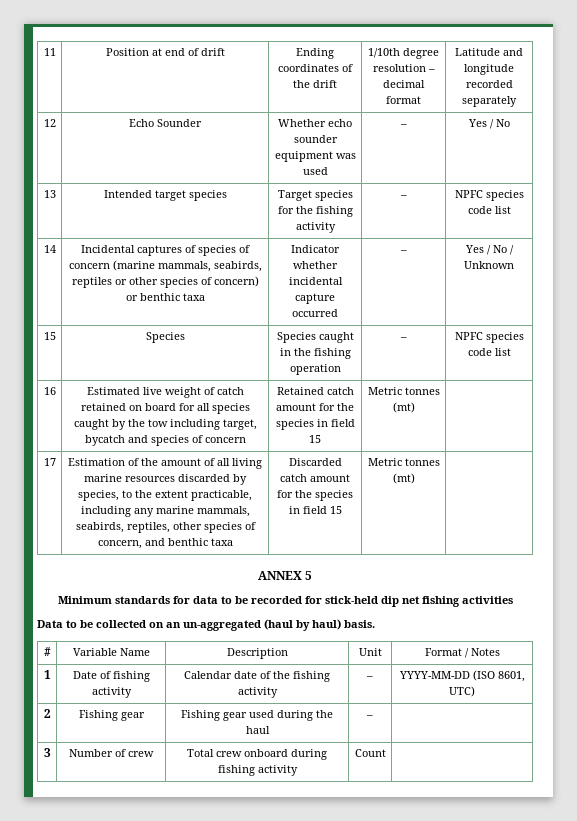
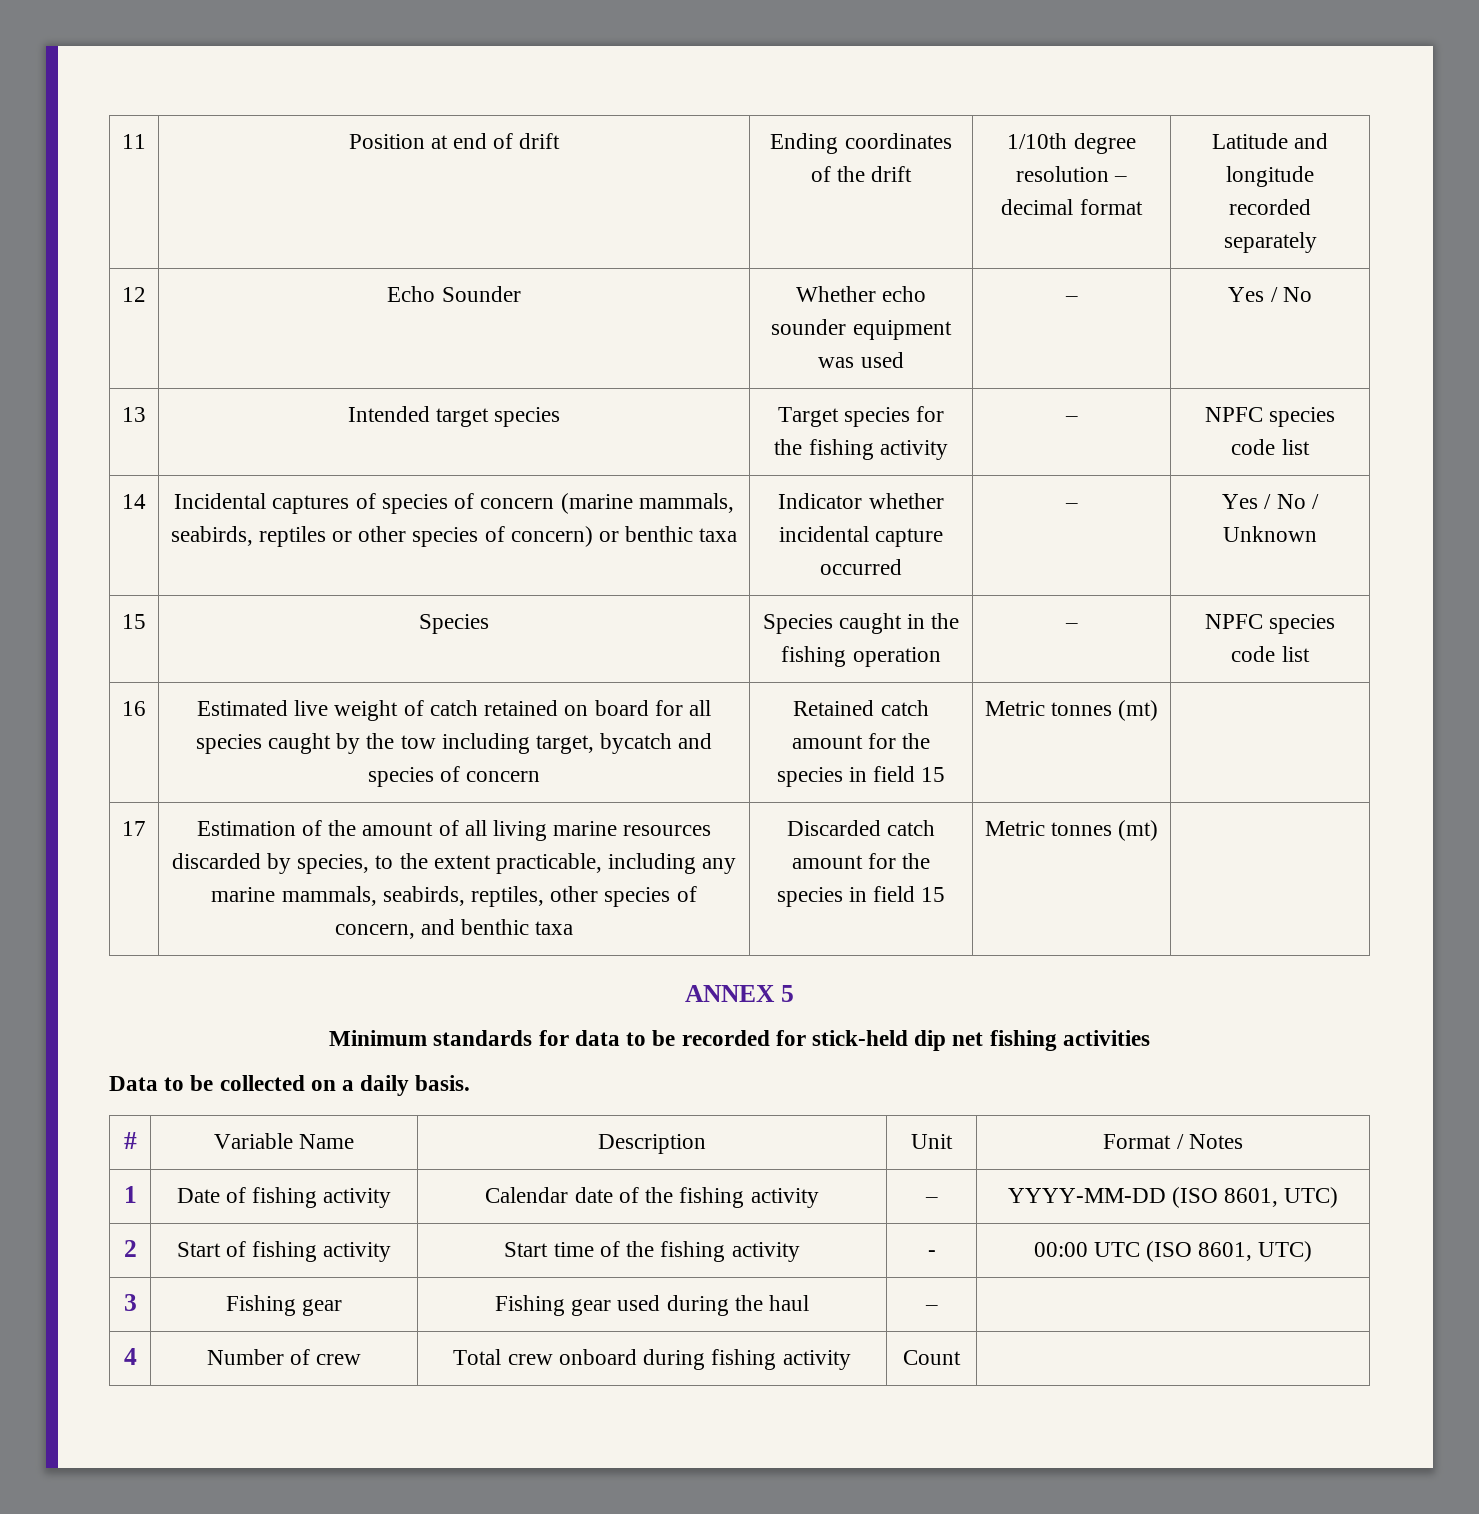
- Data to be collected on an un-aggregated (haul by haul) basis.
+ Data to be collected on a daily basis.
- 2 | Fishing gear | Fishing gear used during the haul | – |
+ 2 | Start of fishing activity | Start time of the fishing activity | - | 00:00 UTC (ISO 8601, UTC)
+ 3 | Fishing gear | Fishing gear used during the haul | – |
- 3 | Number of crew | Total crew onboard during fishing activity | Count |
+ 4 | Number of crew | Total crew onboard during fishing activity | Count |

